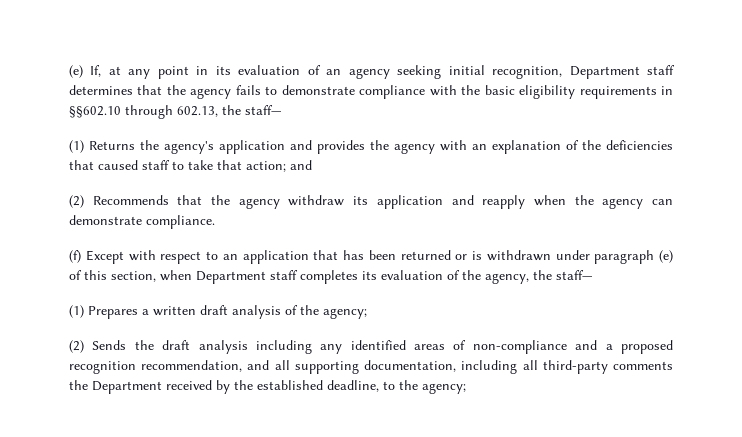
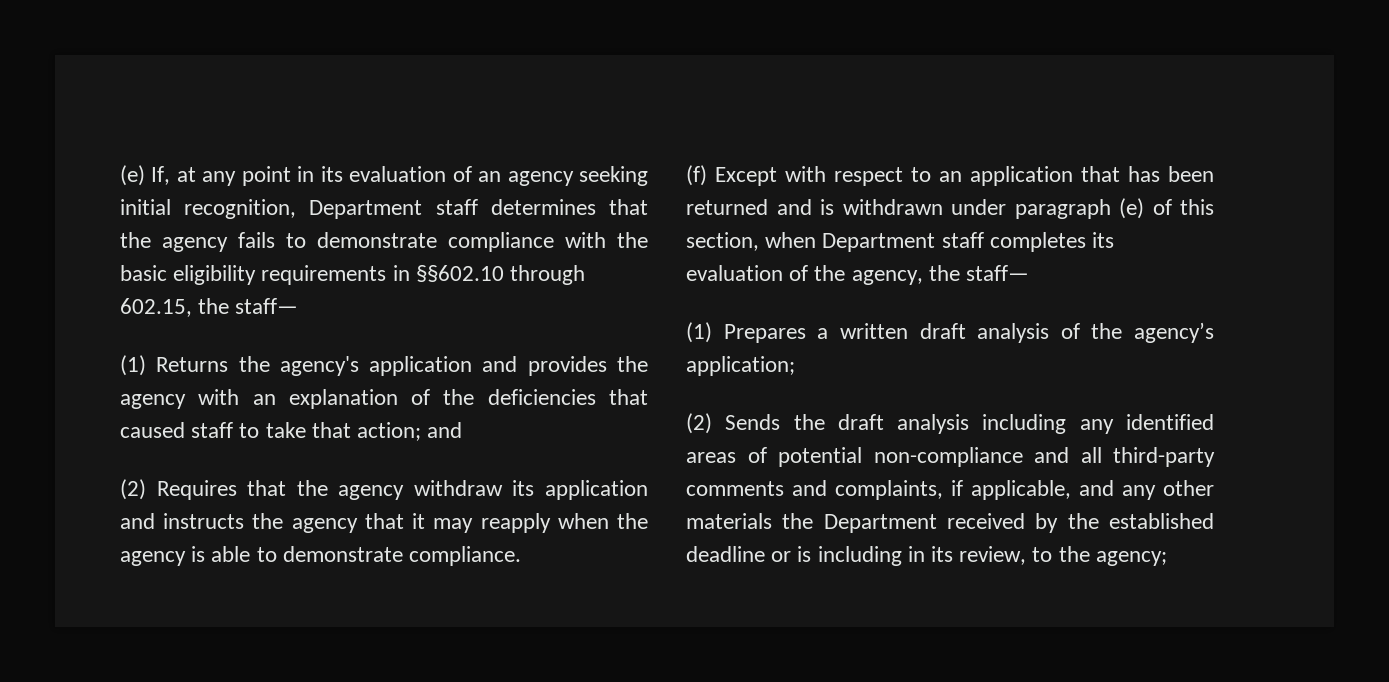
- (e) If, at any point in its evaluation of an agency seeking initial recognition, Department staff determines that the agency fails to demonstrate compliance with the basic eligibility requirements in §§602.10 through 602.13, the staff—
+ (e) If, at any point in its evaluation of an agency seeking initial recognition, Department staff determines that the agency fails to demonstrate compliance with the basic eligibility requirements in §§602.10 through 602.15, the staff—
- (2) Recommends that the agency withdraw its application and reapply when the agency can demonstrate compliance.
+ (2) Requires that the agency withdraw its application and instructs the agency that it may reapply when the agency is able to demonstrate compliance.
- (f) Except with respect to an application that has been returned or is withdrawn under paragraph (e) of this section, when Department staff completes its evaluation of the agency, the staff—
+ (f) Except with respect to an application that has been returned and is withdrawn under paragraph (e) of this section, when Department staff completes its evaluation of the agency, the staff—
- (1) Prepares a written draft analysis of the agency;
+ (1) Prepares a written draft analysis of the agency’s application;
- (2) Sends the draft analysis including any identified areas of non-compliance and a proposed recognition recommendation, and all supporting documentation, including all third-party comments the Department received by the established deadline, to the agency;
+ (2) Sends the draft analysis including any identified areas of potential non-compliance and all third-party comments and complaints, if applicable, and any other materials the Department received by the established deadline or is including in its review, to the agency;

